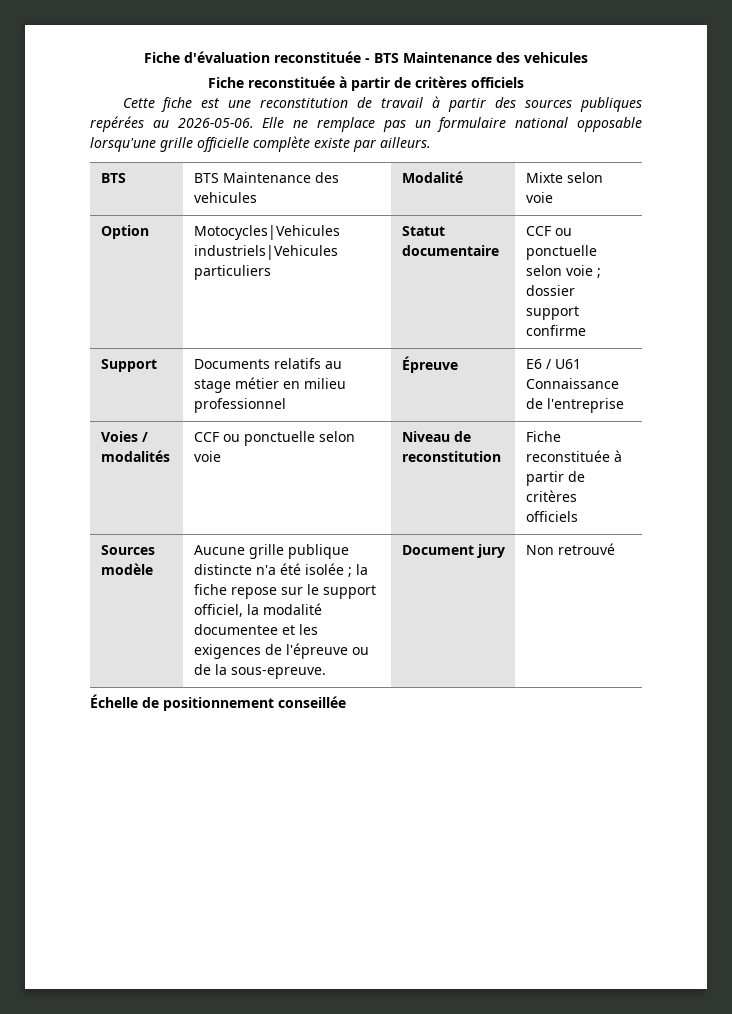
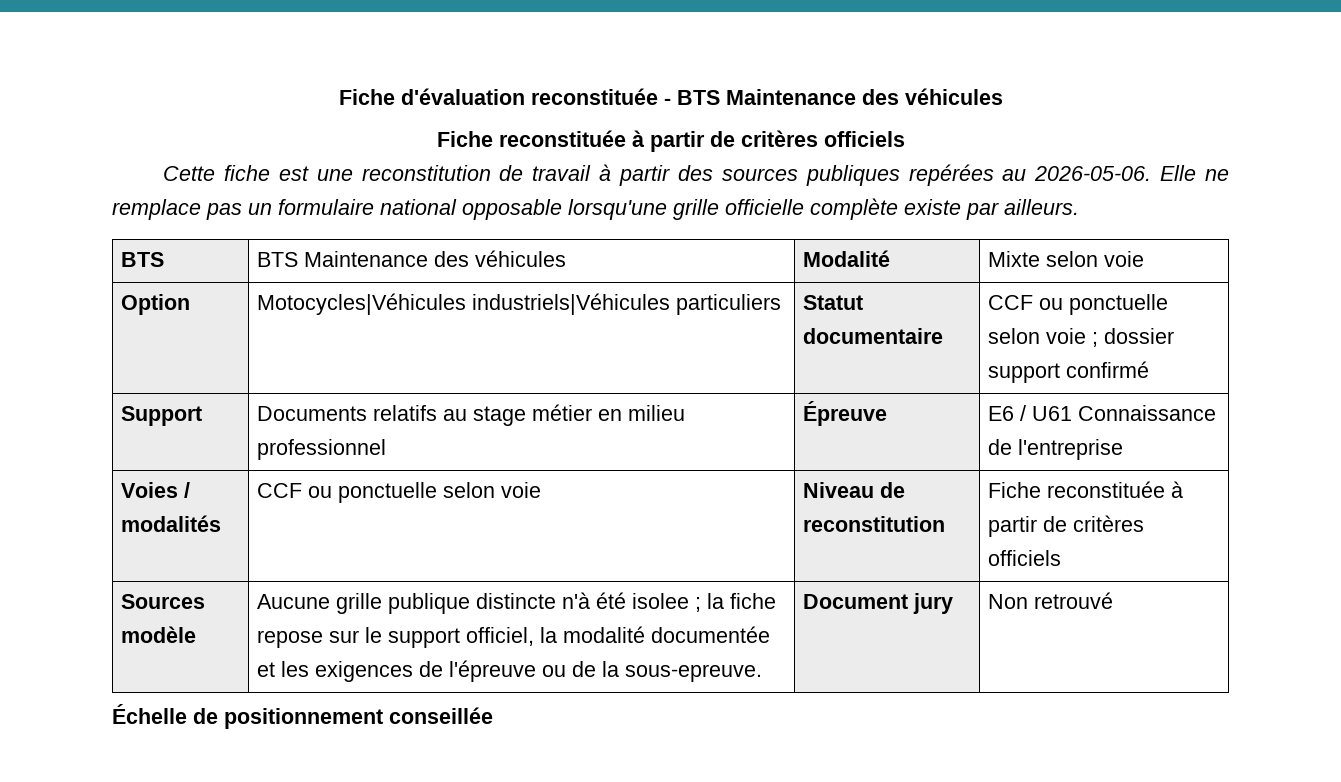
- Fiche d'évaluation reconstituée - BTS Maintenance des vehicules
+ Fiche d'évaluation reconstituée - BTS Maintenance des véhicules
- BTS | BTS Maintenance des vehicules | Modalité | Mixte selon voie
+ BTS | BTS Maintenance des véhicules | Modalité | Mixte selon voie
- Option | Motocycles|Vehicules industriels|Vehicules particuliers | Statut documentaire | CCF ou ponctuelle selon voie ; dossier support confirme
+ Option | Motocycles|Véhicules industriels|Véhicules particuliers | Statut documentaire | CCF ou ponctuelle selon voie ; dossier support confirmé
- Sources modèle | Aucune grille publique distincte n'a été isolée ; la fiche repose sur le support officiel, la modalité documentee et les exigences de l'épreuve ou de la sous-epreuve. | Document jury | Non retrouvé
+ Sources modèle | Aucune grille publique distincte n'à été isolee ; la fiche repose sur le support officiel, la modalité documentée et les exigences de l'épreuve ou de la sous-epreuve. | Document jury | Non retrouvé

